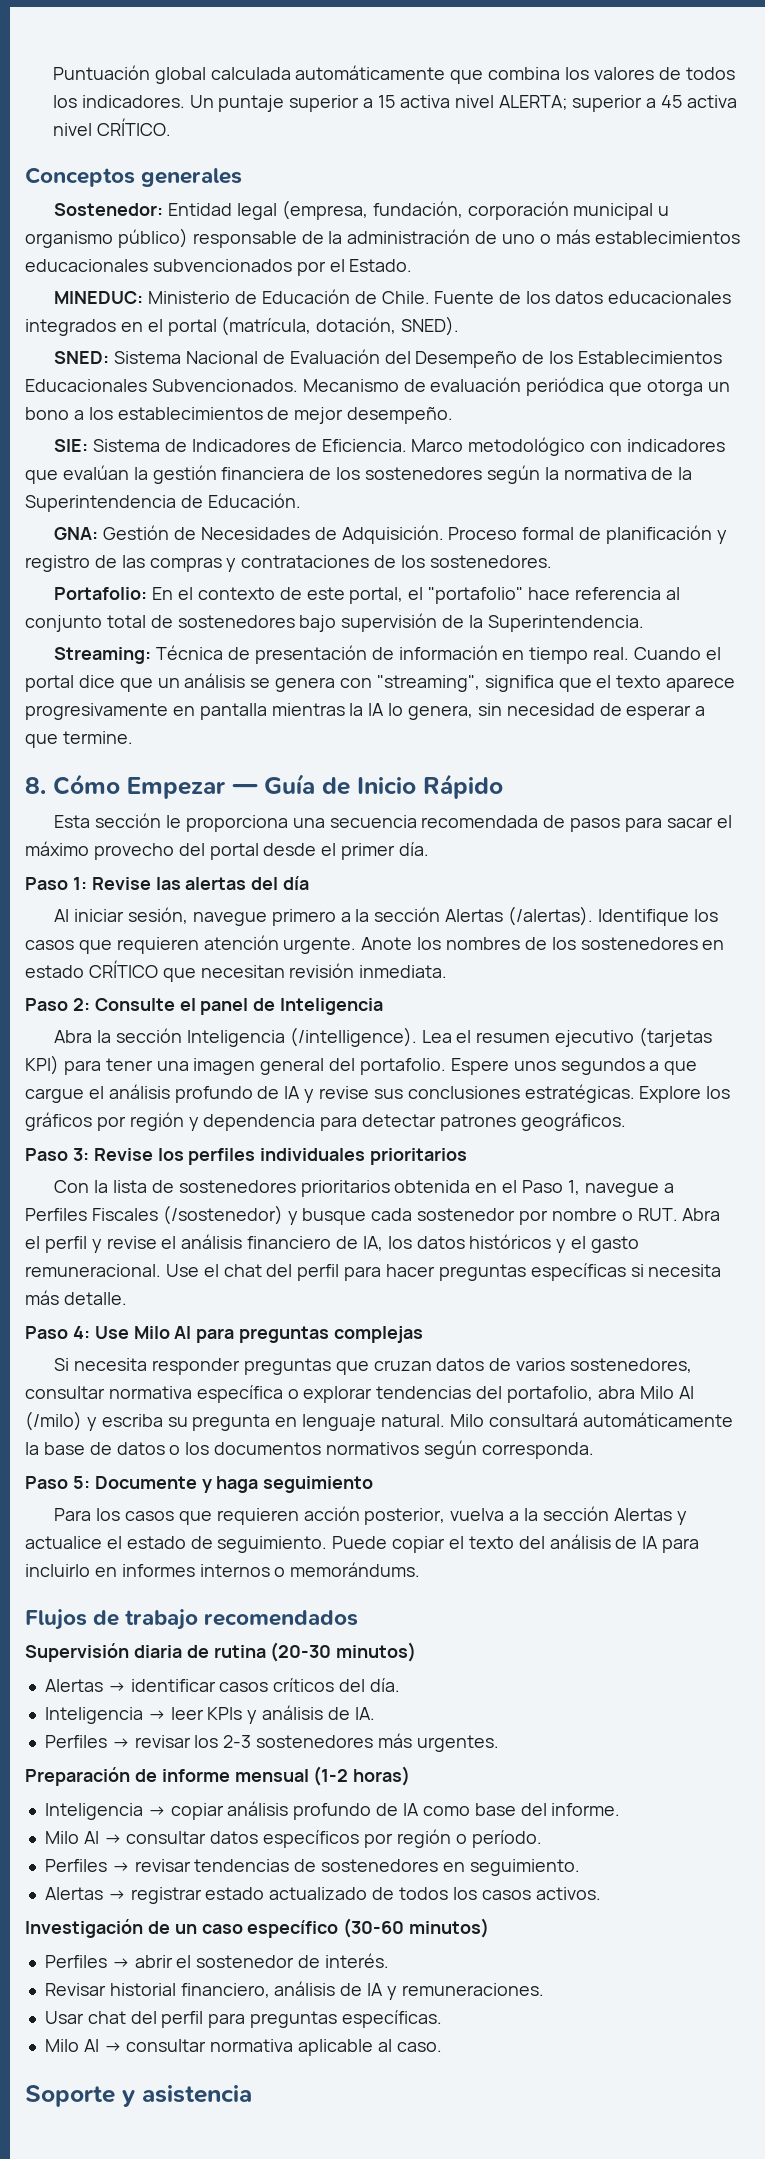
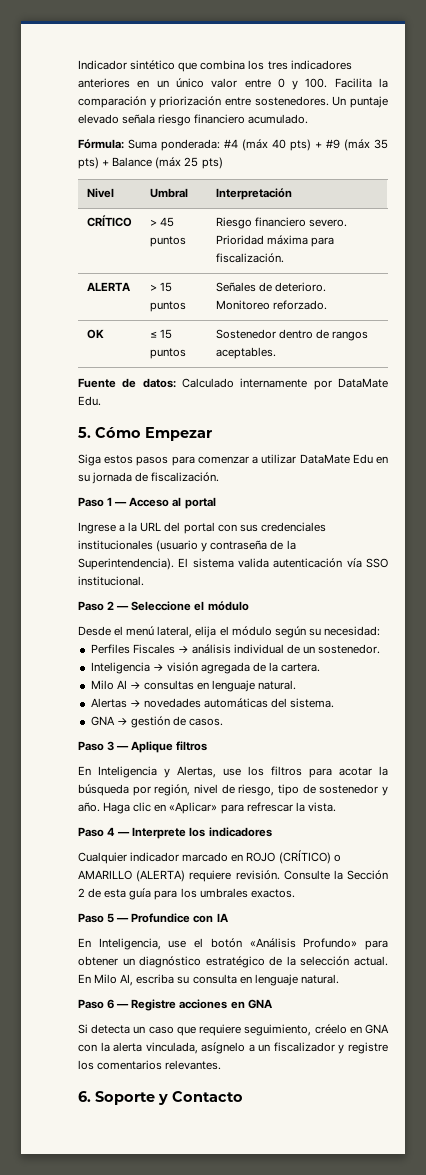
- Puntuación global calculada automáticamente que combina los valores de todos los indicadores. Un puntaje superior a 15 activa nivel ALERTA; superior a 45 activa nivel CRÍTICO.
- Conceptos generales
- Sostenedor: Entidad legal (empresa, fundación, corporación municipal u organismo público) responsable de la administración de uno o más establecimientos educacionales subvencionados por el Estado.
- MINEDUC: Ministerio de Educación de Chile. Fuente de los datos educacionales integrados en el portal (matrícula, dotación, SNED).
- SNED: Sistema Nacional de Evaluación del Desempeño de los Establecimientos Educacionales Subvencionados. Mecanismo de evaluación periódica que otorga un bono a los establecimientos de mejor desempeño.
- SIE: Sistema de Indicadores de Eficiencia. Marco metodológico con indicadores que evalúan la gestión financiera de los sostenedores según la normativa de la Superintendencia de Educación.
- GNA: Gestión de Necesidades de Adquisición. Proceso formal de planificación y registro de las compras y contrataciones de los sostenedores.
- Portafolio: En el contexto de este portal, el "portafolio" hace referencia al conjunto total de sostenedores bajo supervisión de la Superintendencia.
- Streaming: Técnica de presentación de información en tiempo real. Cuando el portal dice que un análisis se genera con "streaming", significa que el texto aparece progresivamente en pantalla mientras la IA lo genera, sin necesidad de esperar a que termine.
- 8. Cómo Empezar — Guía de Inicio Rápido
- Esta sección le proporciona una secuencia recomendada de pasos para sacar el máximo provecho del portal desde el primer día.
- Paso 1: Revise las alertas del día
- Al iniciar sesión, navegue primero a la sección Alertas (/alertas). Identifique los casos que requieren atención urgente. Anote los nombres de los sostenedores en estado CRÍTICO que necesitan revisión inmediata.
- Paso 2: Consulte el panel de Inteligencia
- Abra la sección Inteligencia (/intelligence). Lea el resumen ejecutivo (tarjetas KPI) para tener una imagen general del portafolio. Espere unos segundos a que cargue el análisis profundo de IA y revise sus conclusiones estratégicas. Explore los gráficos por región y dependencia para detectar patrones geográficos.
- Paso 3: Revise los perfiles individuales prioritarios
- Con la lista de sostenedores prioritarios obtenida en el Paso 1, navegue a Perfiles Fiscales (/sostenedor) y busque cada sostenedor por nombre o RUT. Abra el perfil y revise el análisis financiero de IA, los datos históricos y el gasto remuneracional. Use el chat del perfil para hacer preguntas específicas si necesita más detalle.
- Paso 4: Use Milo AI para preguntas complejas
- Si necesita responder preguntas que cruzan datos de varios sostenedores, consultar normativa específica o explorar tendencias del portafolio, abra Milo AI (/milo) y escriba su pregunta en lenguaje natural. Milo consultará automáticamente la base de datos o los documentos normativos según corresponda.
- Paso 5: Documente y haga seguimiento
- Para los casos que requieren acción posterior, vuelva a la sección Alertas y actualice el estado de seguimiento. Puede copiar el texto del análisis de IA para incluirlo en informes internos o memorándums.
- Flujos de trabajo recomendados
- Supervisión diaria de rutina (20-30 minutos)
- Alertas → identificar casos críticos del día.
- Inteligencia → leer KPIs y análisis de IA.
- Perfiles → revisar los 2-3 sostenedores más urgentes.
- Preparación de informe mensual (1-2 horas)
- Inteligencia → copiar análisis profundo de IA como base del informe.
- Milo AI → consultar datos específicos por región o período.
- Perfiles → revisar tendencias de sostenedores en seguimiento.
- Alertas → registrar estado actualizado de todos los casos activos.
- Investigación de un caso específico (30-60 minutos)
- Perfiles → abrir el sostenedor de interés.
- Revisar historial financiero, análisis de IA y remuneraciones.
- Usar chat del perfil para preguntas específicas.
- Milo AI → consultar normativa aplicable al caso.
- Soporte y asistencia
+ Indicador sintético que combina los tres indicadores anteriores en un único valor entre 0 y 100. Facilita la comparación y priorización entre sostenedores. Un puntaje elevado señala riesgo financiero acumulado.
+ Fórmula: Suma ponderada: #4 (máx 40 pts) + #9 (máx 35 pts) + Balance (máx 25 pts)
+ Nivel | Umbral | Interpretación
+ CRÍTICO | > 45 puntos | Riesgo financiero severo. Prioridad máxima para fiscalización.
+ ALERTA | > 15 puntos | Señales de deterioro. Monitoreo reforzado.
+ OK | ≤ 15 puntos | Sostenedor dentro de rangos aceptables.
+ Fuente de datos: Calculado internamente por DataMate Edu.
+ 5. Cómo Empezar
+ Siga estos pasos para comenzar a utilizar DataMate Edu en su jornada de fiscalización.
+ Paso 1 — Acceso al portal
+ Ingrese a la URL del portal con sus credenciales institucionales (usuario y contraseña de la Superintendencia). El sistema valida autenticación vía SSO institucional.
+ Paso 2 — Seleccione el módulo
+ Desde el menú lateral, elija el módulo según su necesidad:
+ Perfiles Fiscales → análisis individual de un sostenedor.
+ Inteligencia → visión agregada de la cartera.
+ Milo AI → consultas en lenguaje natural.
+ Alertas → novedades automáticas del sistema.
+ GNA → gestión de casos.
+ Paso 3 — Aplique filtros
+ En Inteligencia y Alertas, use los filtros para acotar la búsqueda por región, nivel de riesgo, tipo de sostenedor y año. Haga clic en «Aplicar» para refrescar la vista.
+ Paso 4 — Interprete los indicadores
+ Cualquier indicador marcado en ROJO (CRÍTICO) o AMARILLO (ALERTA) requiere revisión. Consulte la Sección 2 de esta guía para los umbrales exactos.
+ Paso 5 — Profundice con IA
+ En Inteligencia, use el botón «Análisis Profundo» para obtener un diagnóstico estratégico de la selección actual. En Milo AI, escriba su consulta en lenguaje natural.
+ Paso 6 — Registre acciones en GNA
+ Si detecta un caso que requiere seguimiento, créelo en GNA con la alerta vinculada, asígnelo a un fiscalizador y registre los comentarios relevantes.
+ 6. Soporte y Contacto

